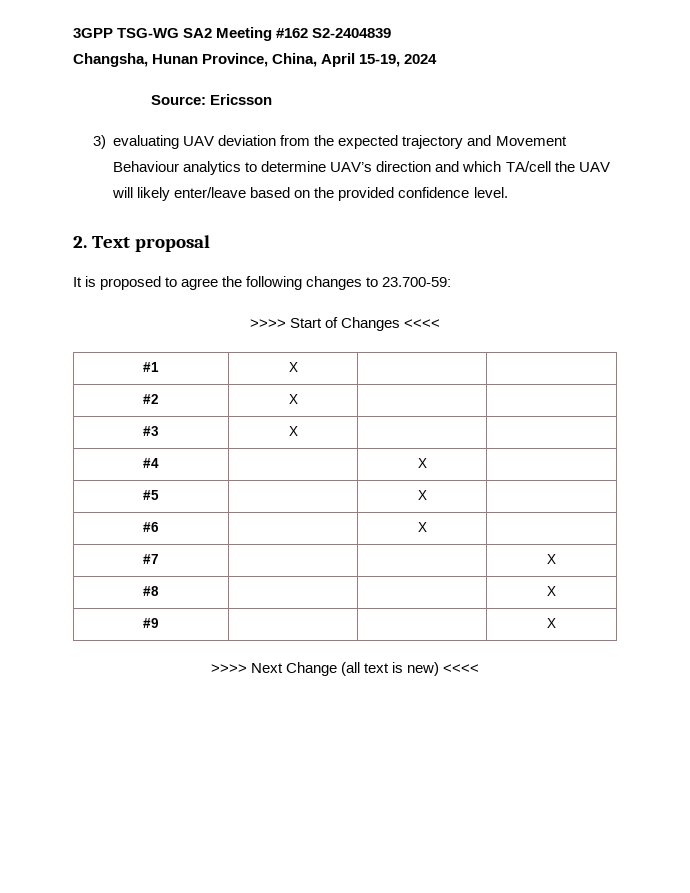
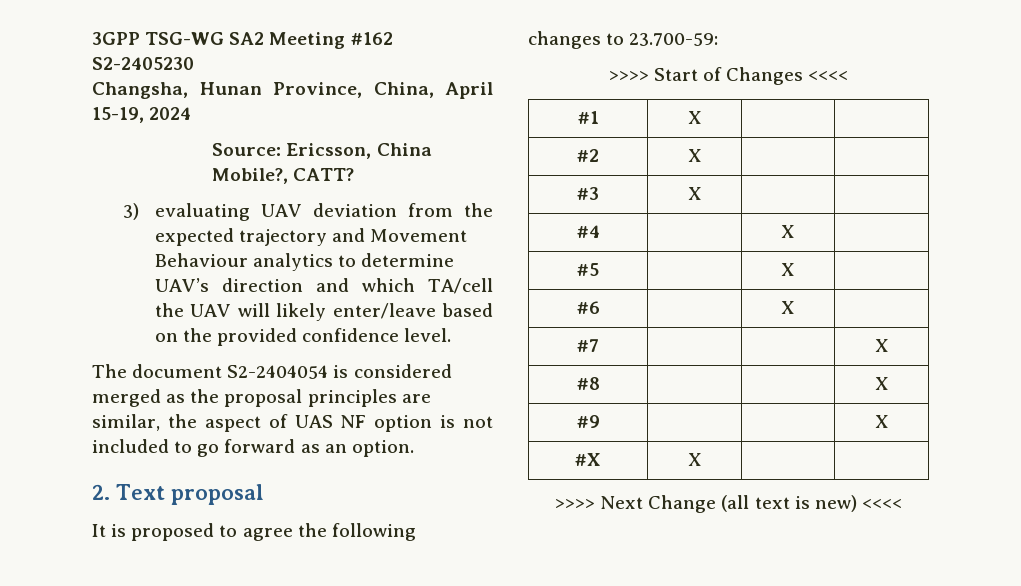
- 3GPP TSG-WG SA2 Meeting #162 S2-2404839
+ 3GPP TSG-WG SA2 Meeting #162 S2-2405230
- Source: Ericsson
+ Source: Ericsson, China Mobile?, CATT?
+ The document S2-2404054 is considered merged as the proposal principles are similar, the aspect of UAS NF option is not included to go forward as an option.
+ #X | X | |

